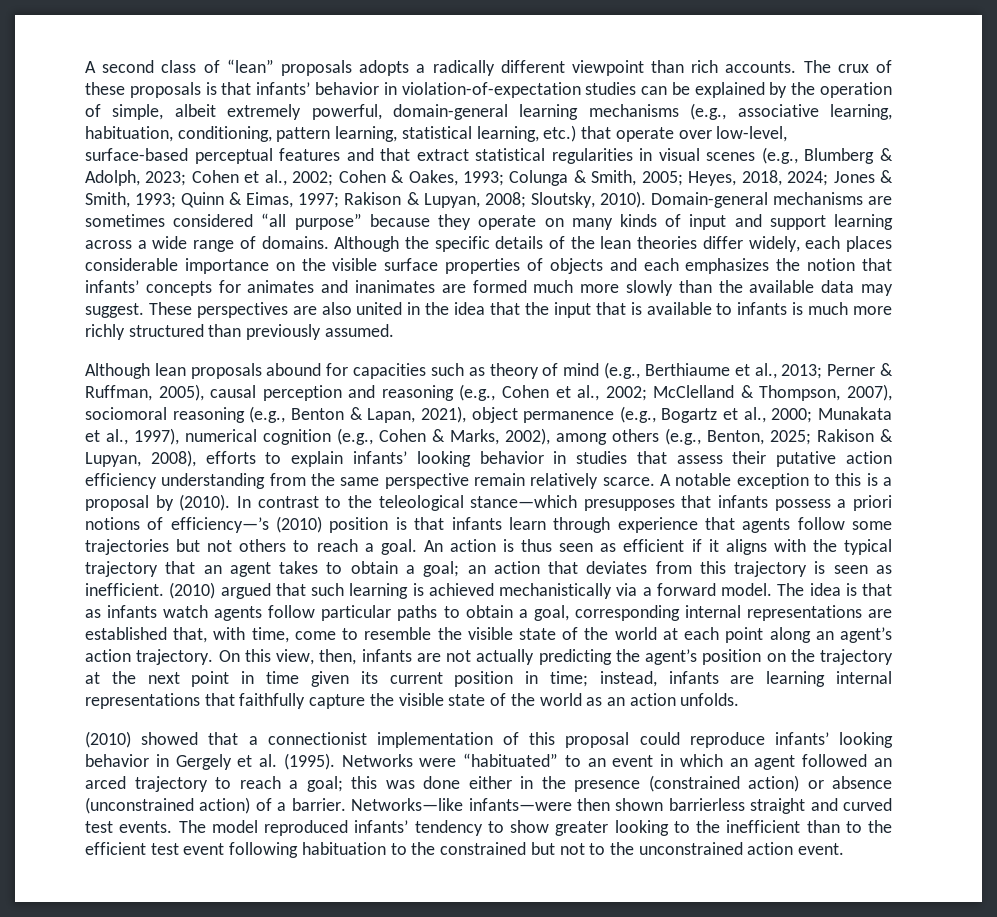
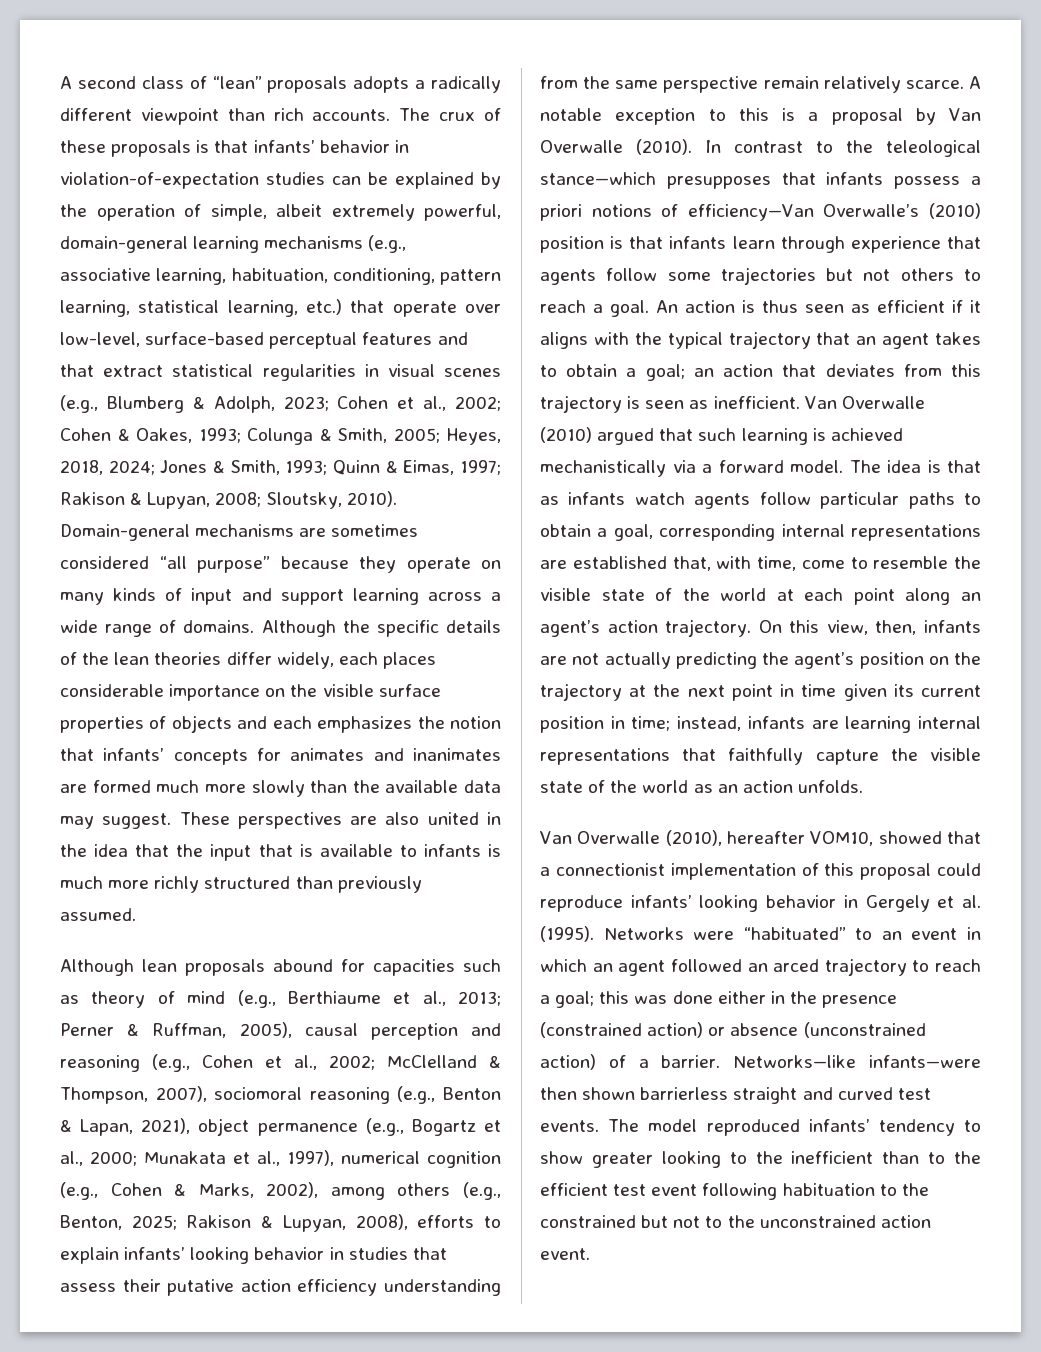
- A notable exception to this is a proposal by (2010).
+ A notable exception to this is a proposal by Van Overwalle (2010).
- In contrast to the teleological stance—which presupposes that infants possess a priori notions of efficiency—’s (2010) position is that infants learn through experience that agents follow some trajectories but not others to reach a goal.
+ In contrast to the teleological stance—which presupposes that infants possess a priori notions of efficiency—Van Overwalle’s (2010) position is that infants learn through experience that agents follow some trajectories but not others to reach a goal.
- (2010) argued that such learning is achieved mechanistically via a forward model.
+ Van Overwalle (2010) argued that such learning is achieved mechanistically via a forward model.
- (2010) showed that a connectionist implementation of this proposal could reproduce infants’ looking behavior in Gergely et al. (1995).
+ Van Overwalle (2010), hereafter VOM10, showed that a connectionist implementation of this proposal could reproduce infants’ looking behavior in Gergely et al. (1995).

